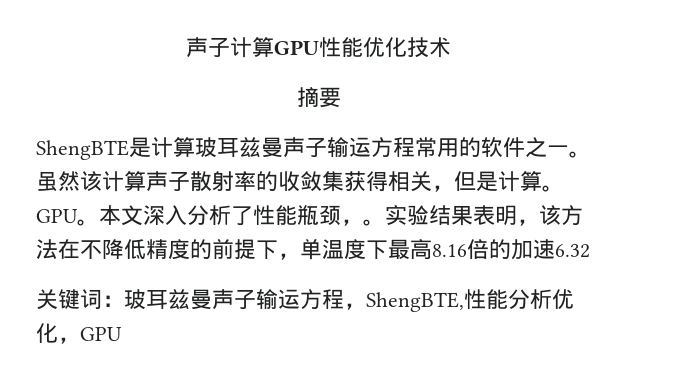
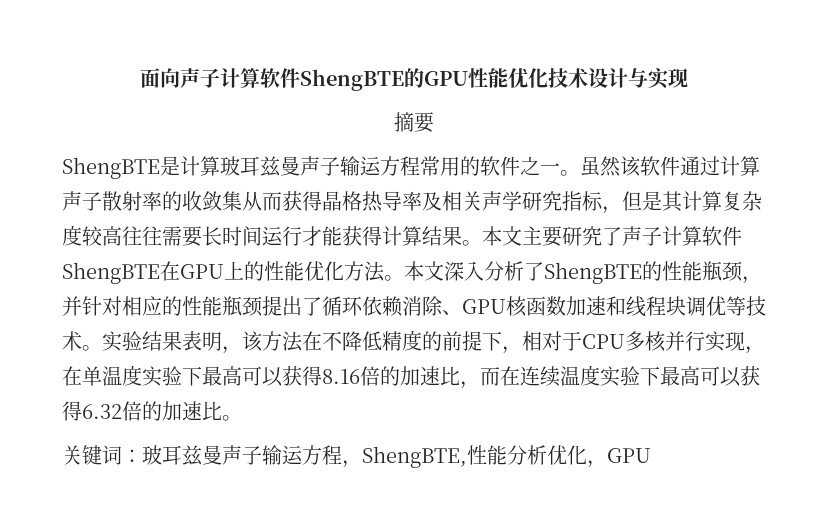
- 声子计算GPU性能优化技术
+ 面向声子计算软件ShengBTE的GPU性能优化技术设计与实现
- 虽然该计算声子散射率的收敛集获得相关，但是计算。GPU。
+ 虽然该软件通过计算声子散射率的收敛集从而获得晶格热导率及相关声学研究指标，但是其计算复杂度较高往往需要长时间运行才能获得计算结果。本文主要研究了声子计算软件ShengBTE在GPU上的性能优化方法。
- 本文深入分析了性能瓶颈，。
+ 本文深入分析了ShengBTE的性能瓶颈，并针对相应的性能瓶颈提出了循环依赖消除、GPU核函数加速和线程块调优等技术。
- 实验结果表明，该方法在不降低精度的前提下，单温度下最高8.16倍的加速6.32
+ 实验结果表明，该方法在不降低精度的前提下，相对于CPU多核并行实现，在单温度实验下最高可以获得8.16倍的加速比，而在连续温度实验下最高可以获得6.32倍的加速比。

